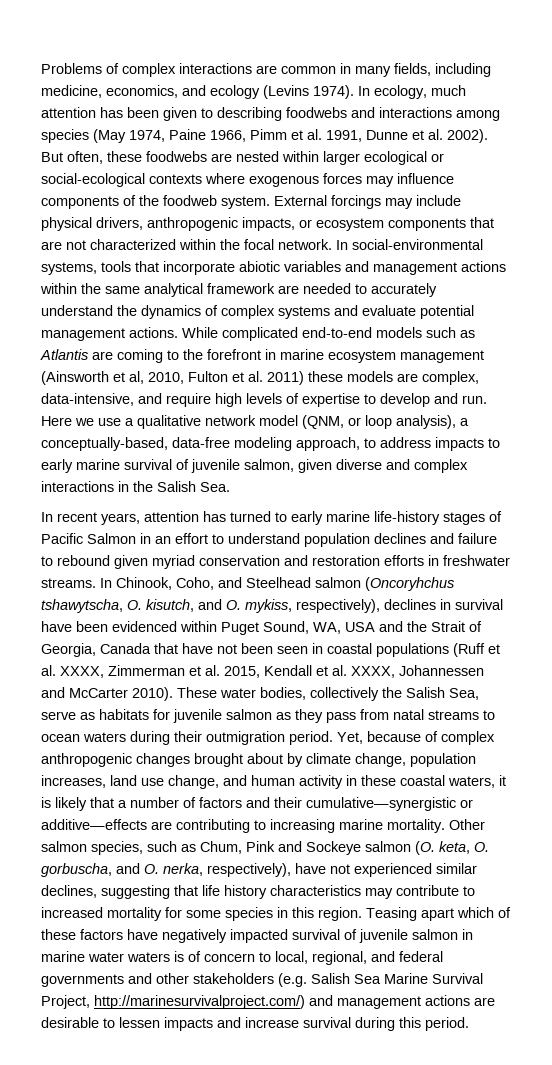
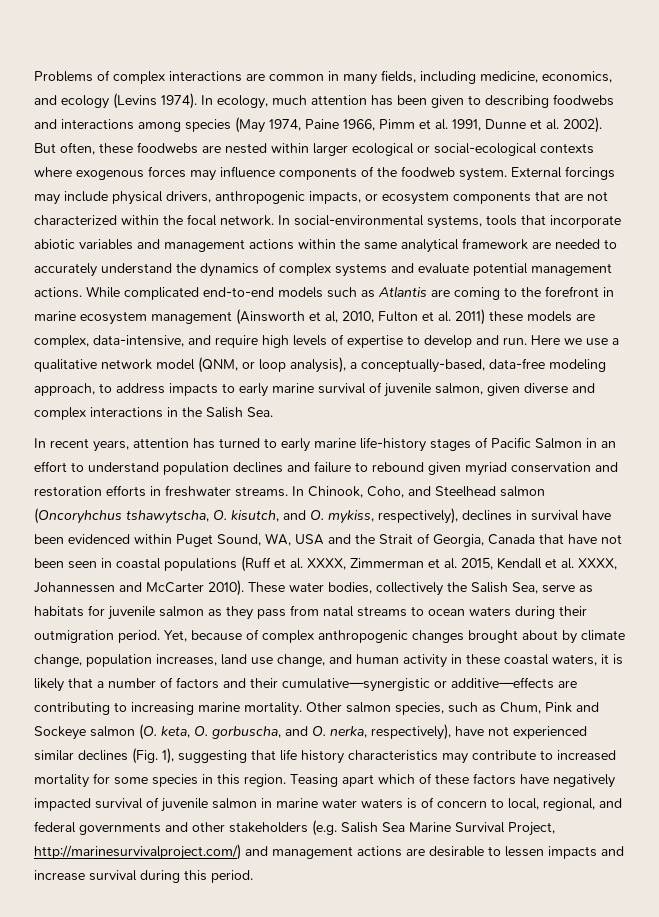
- Other salmon species, such as Chum, Pink and Sockeye salmon (O. keta, O. gorbuscha, and O. nerka, respectively), have not experienced similar declines, suggesting that life history characteristics may contribute to increased mortality for some species in this region.
+ Other salmon species, such as Chum, Pink and Sockeye salmon (O. keta, O. gorbuscha, and O. nerka, respectively), have not experienced similar declines (Fig. 1), suggesting that life history characteristics may contribute to increased mortality for some species in this region.

